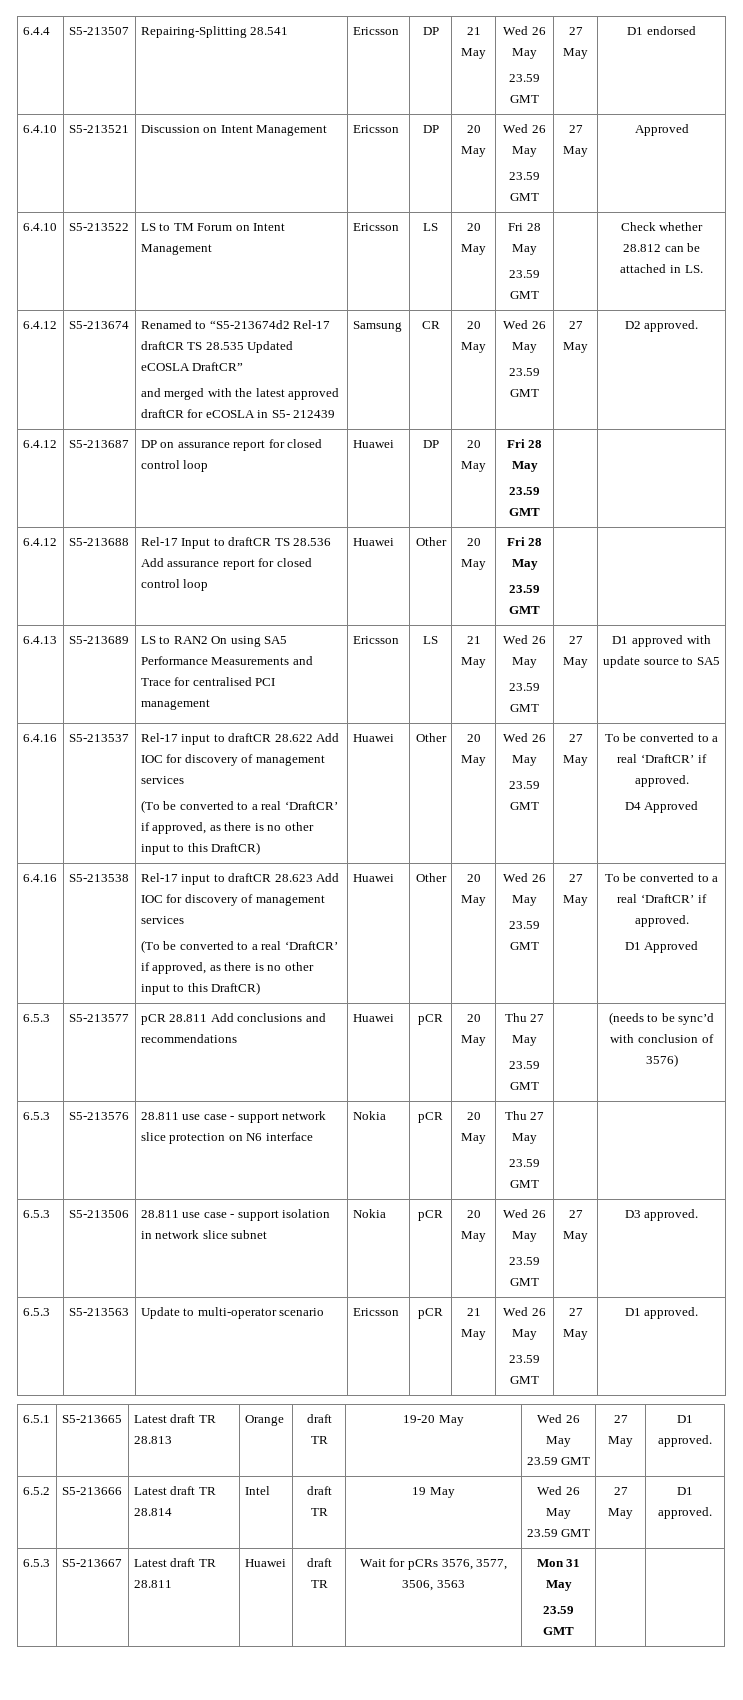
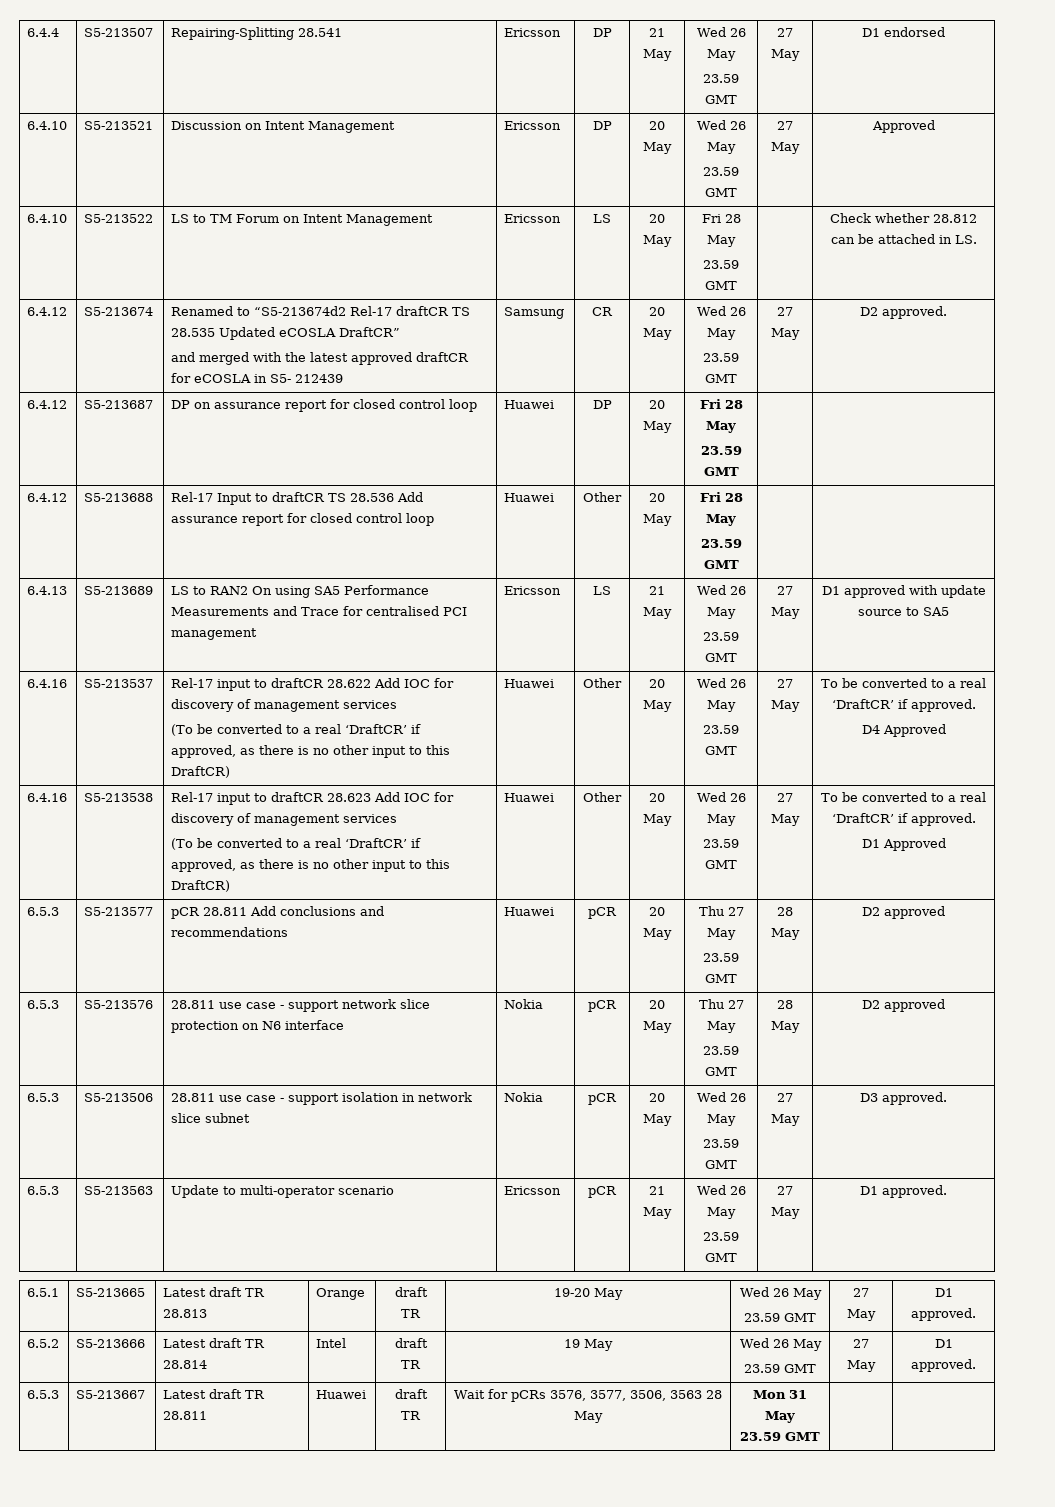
  6.5.3 | S5-213577 | pCR 28.811 Add conclusions and recommendations | Huawei | pCR | 20 May | Thu 27 May
- 23.59 GMT | | (needs to be sync’d with conclusion of 3576)
+ 23.59 GMT | 28 May | D2 approved
  6.5.3 | S5-213576 | 28.811 use case - support network slice protection on N6 interface | Nokia | pCR | 20 May | Thu 27 May
- 23.59 GMT | |
+ 23.59 GMT | 28 May | D2 approved
- 6.5.3 | S5-213667 | Latest draft TR 28.811 | Huawei | draft TR | Wait for pCRs 3576, 3577, 3506, 3563 | Mon 31 May
+ 6.5.3 | S5-213667 | Latest draft TR 28.811 | Huawei | draft TR | Wait for pCRs 3576, 3577, 3506, 3563 28 May | Mon 31 May

